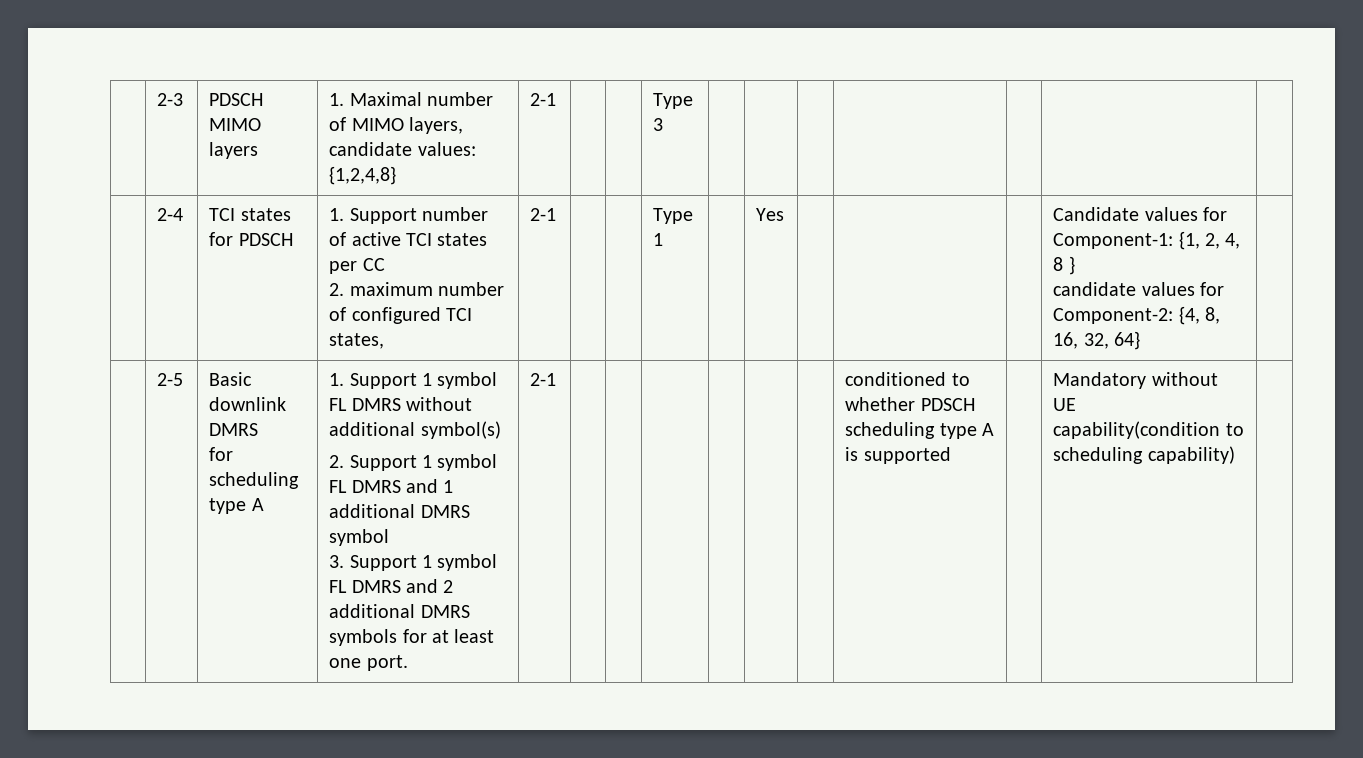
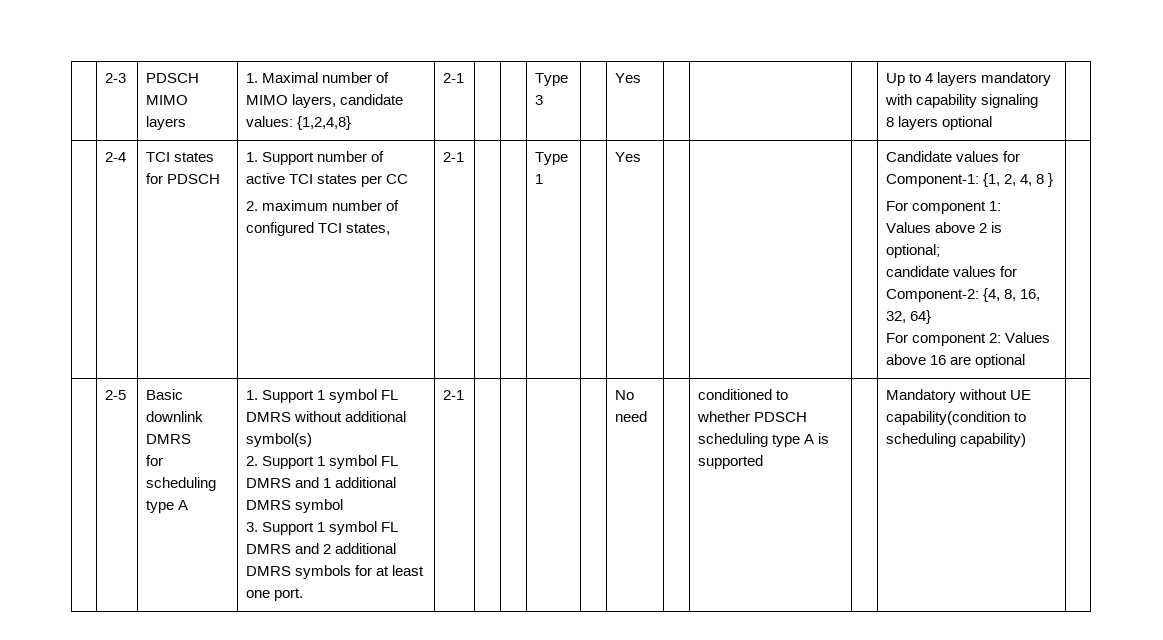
- | 2-3 | PDSCH MIMO layers | 1. Maximal number of MIMO layers, candidate values: {1,2,4,8} | 2-1 | | | Type 3 | | | | | | |
+ | 2-3 | PDSCH MIMO layers | 1. Maximal number of MIMO layers, candidate values: {1,2,4,8} | 2-1 | | | Type 3 | | Yes | | | | Up to 4 layers mandatory with capability signaling
+ 8 layers optional |
+ For component 1:
+ Values above 2 is optional;
+ For component 2: Values above 16 are optional
+ No need

